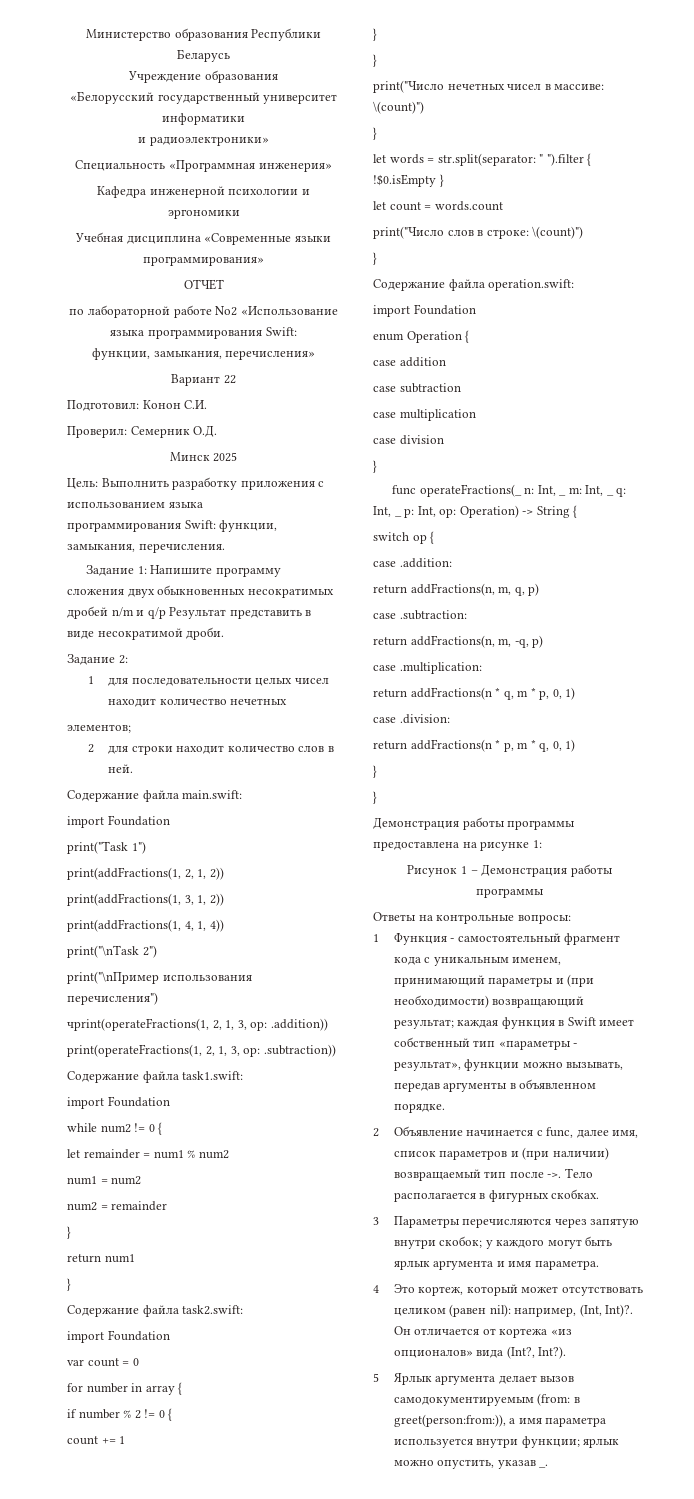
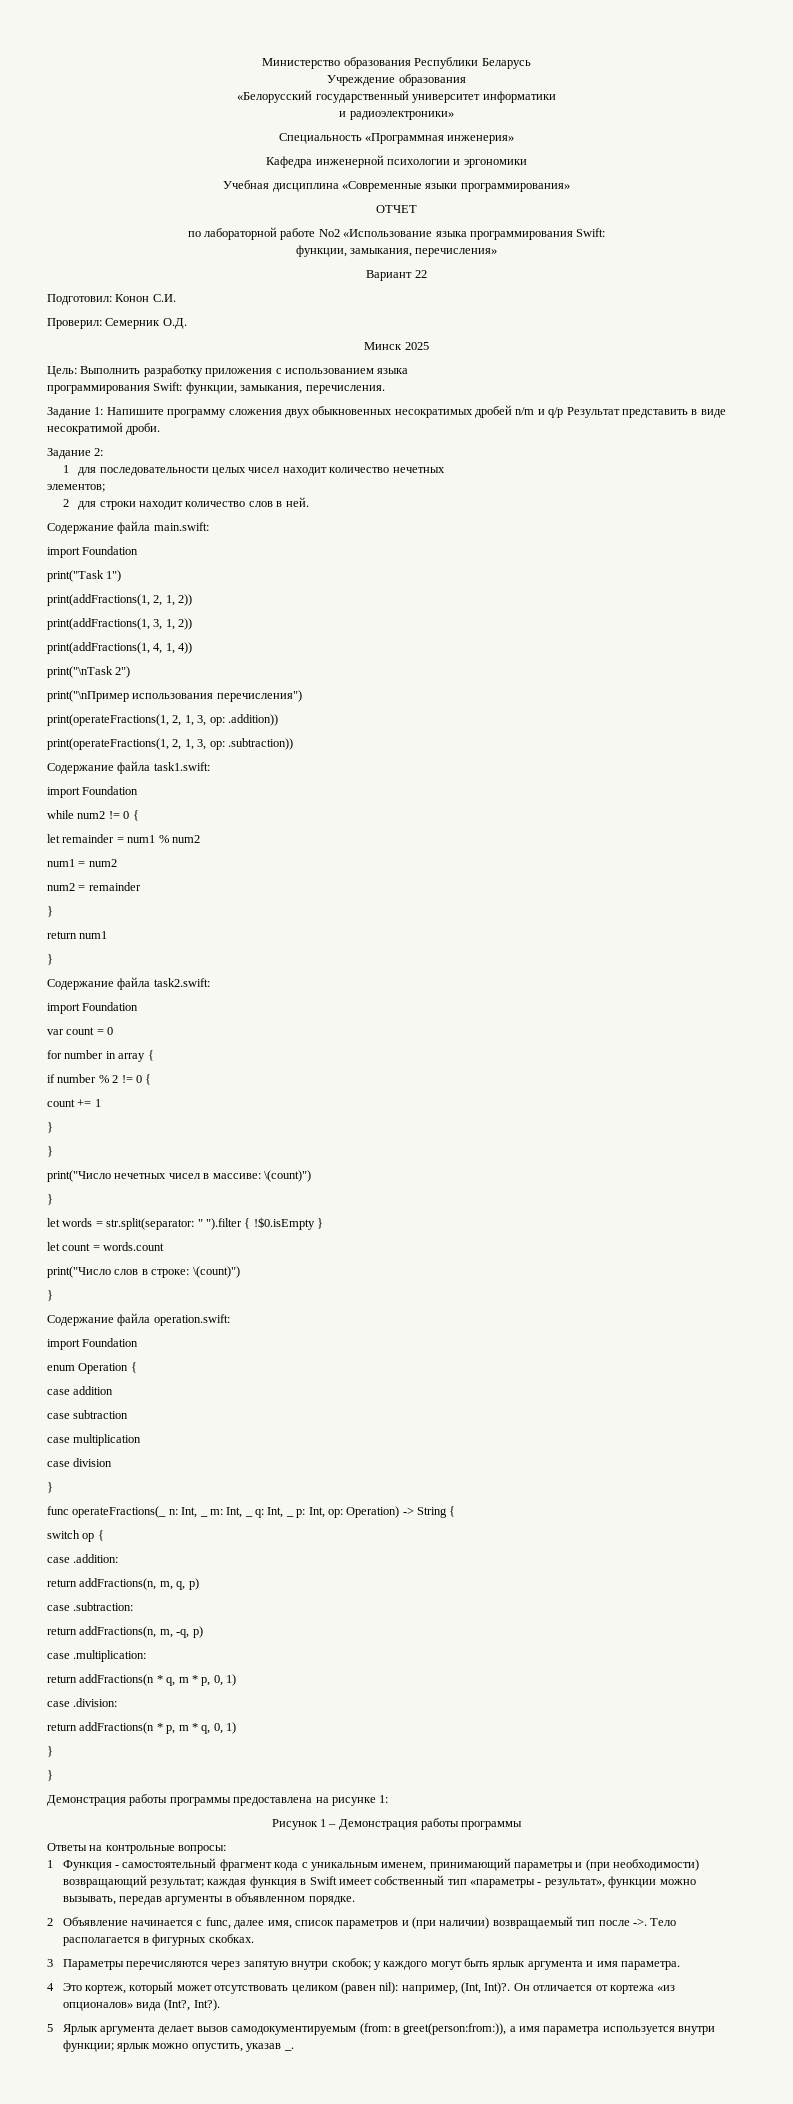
- чprint(operateFractions(1, 2, 1, 3, op: .addition))
+ print(operateFractions(1, 2, 1, 3, op: .addition))

